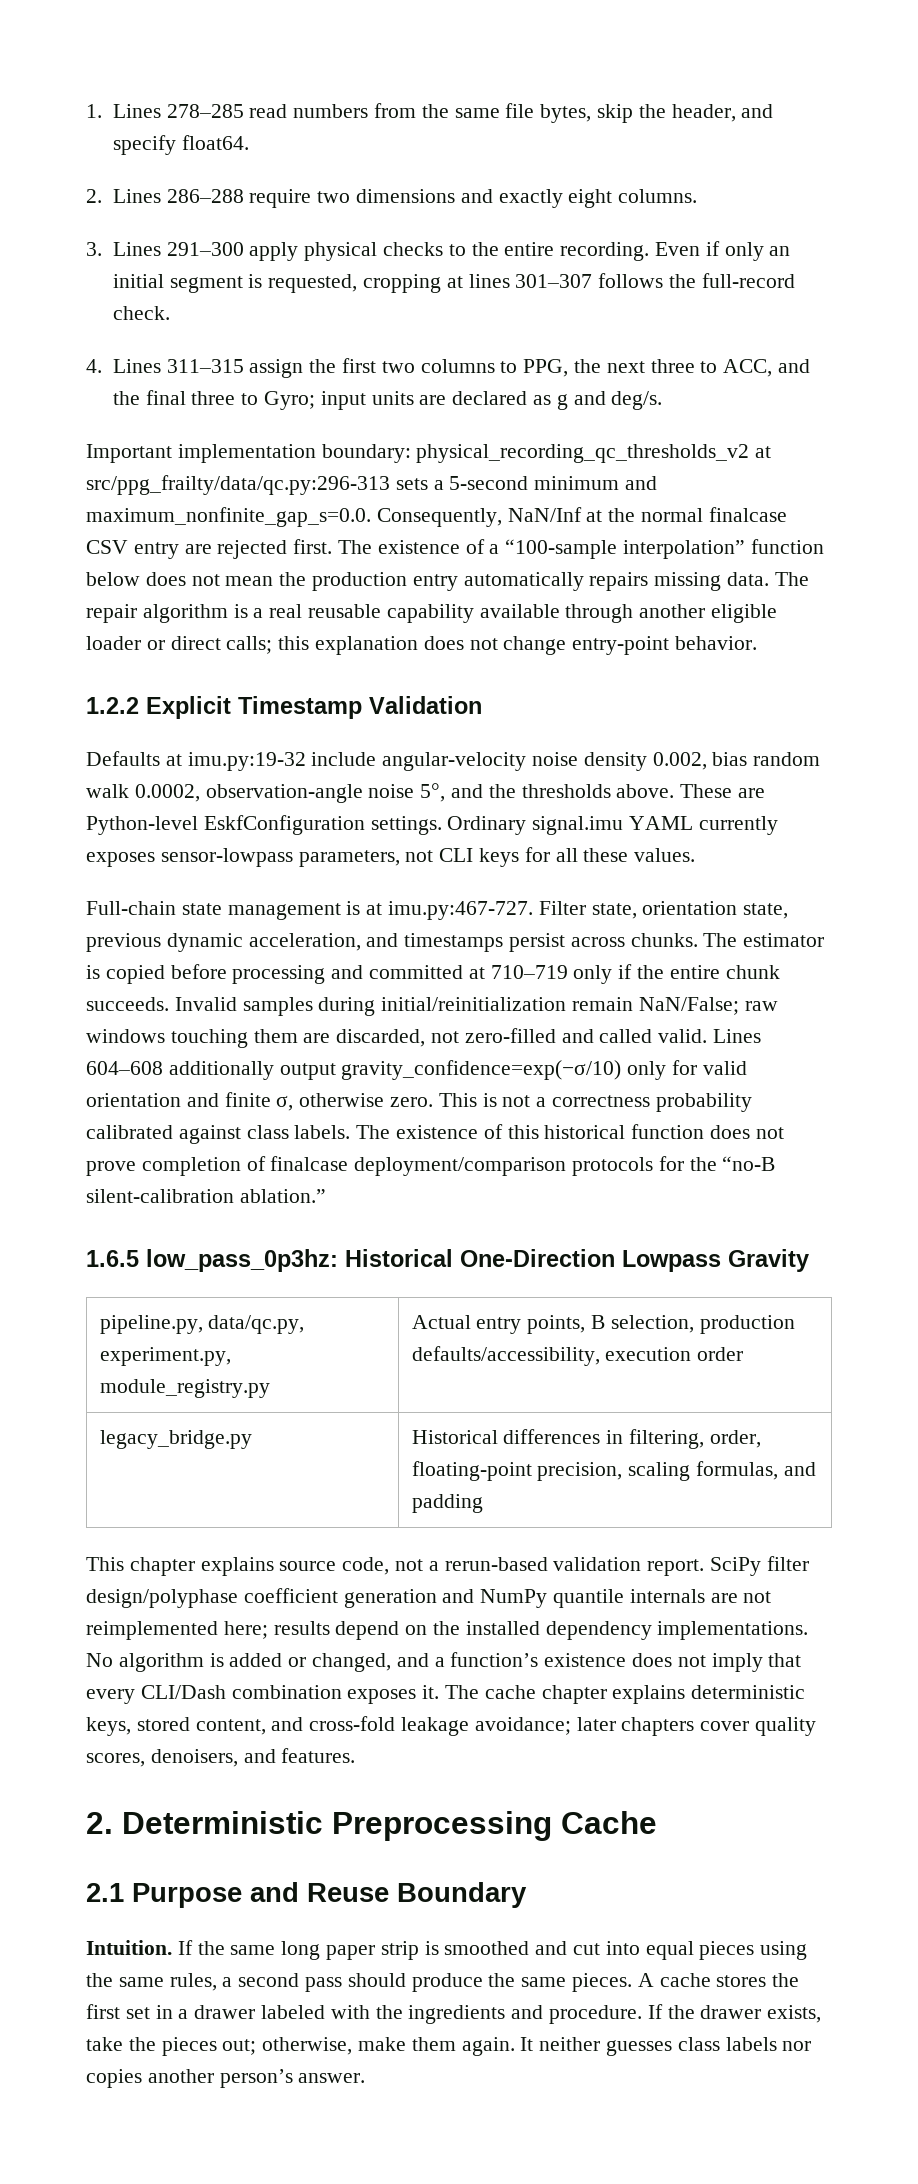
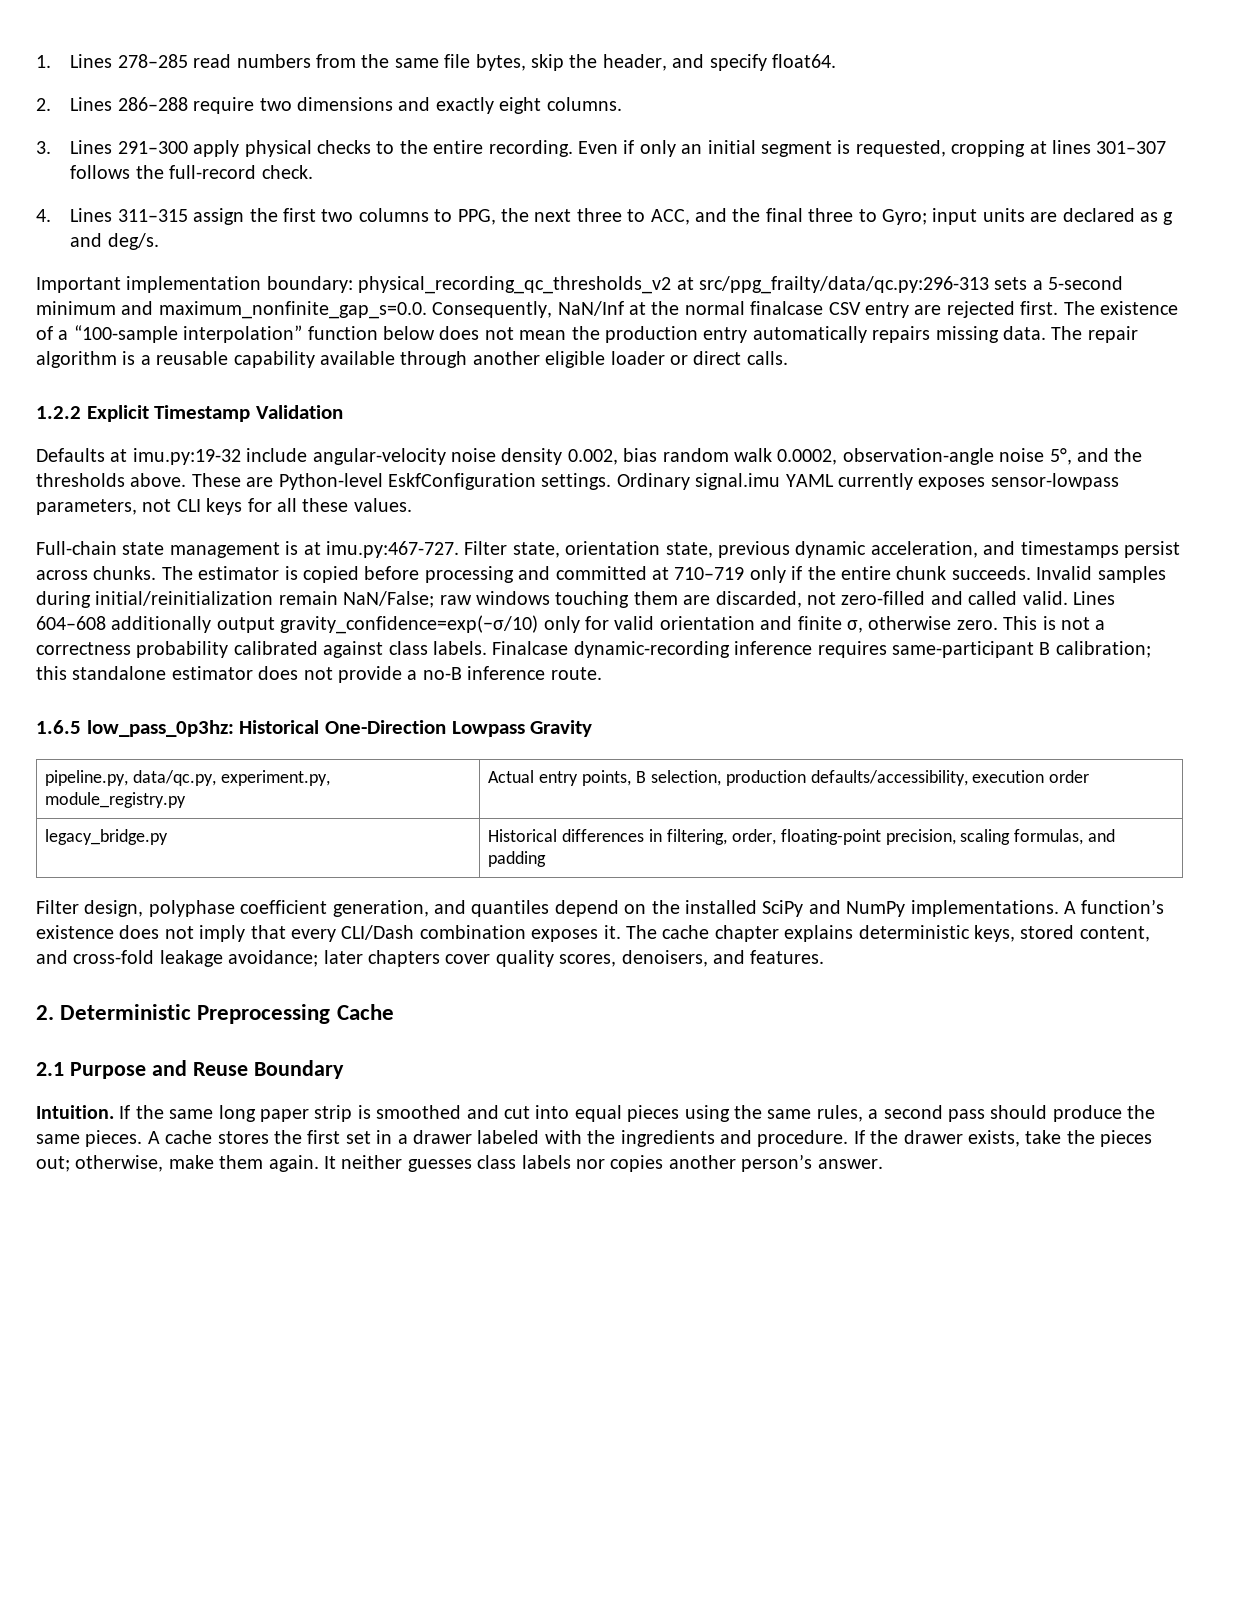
- The repair algorithm is a real reusable capability available through another eligible loader or direct calls; this explanation does not change entry-point behavior.
+ The repair algorithm is a reusable capability available through another eligible loader or direct calls.
- The existence of this historical function does not prove completion of finalcase deployment/comparison protocols for the “no-B silent-calibration ablation.”
+ Finalcase dynamic-recording inference requires same-participant B calibration; this standalone estimator does not provide a no-B inference route.
- This chapter explains source code, not a rerun-based validation report. SciPy filter design/polyphase coefficient generation and NumPy quantile internals are not reimplemented here; results depend on the installed dependency implementations. No algorithm is added or changed, and a function’s existence does not imply that every CLI/Dash combination exposes it.
+ Filter design, polyphase coefficient generation, and quantiles depend on the installed SciPy and NumPy implementations. A function’s existence does not imply that every CLI/Dash combination exposes it.

